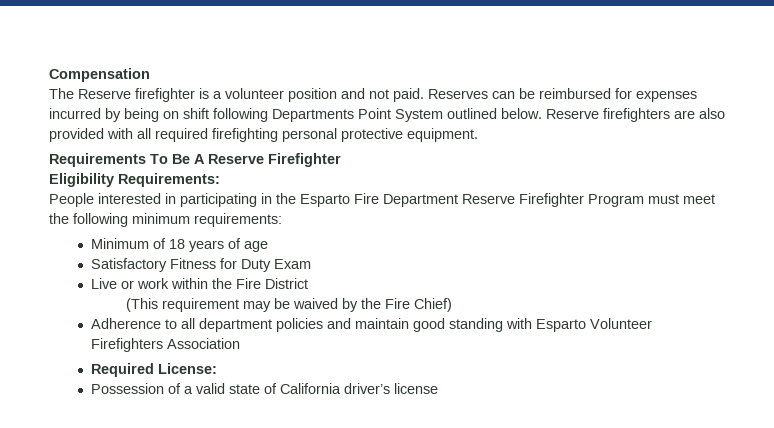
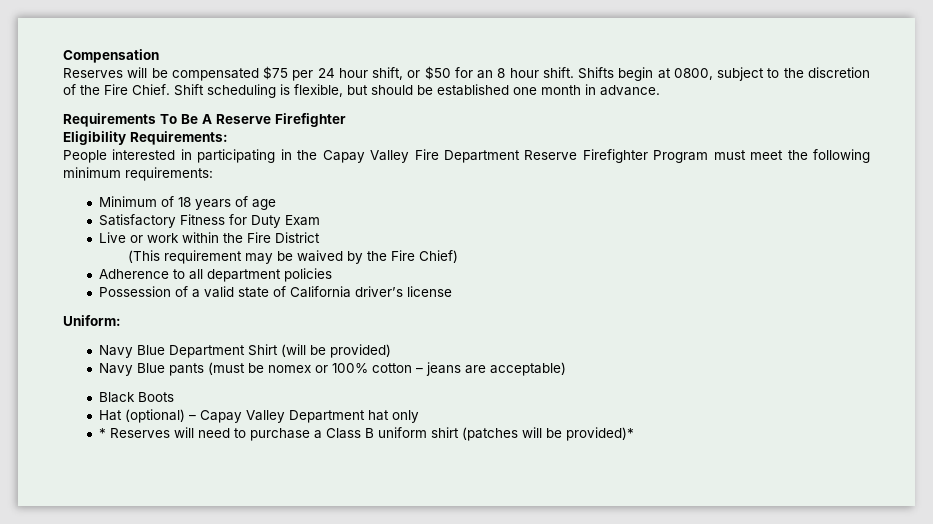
- The Reserve firefighter is a volunteer position and not paid. Reserves can be reimbursed for expenses incurred by being on shift following Departments Point System outlined below. Reserve firefighters are also provided with all required firefighting personal protective equipment.
+ Reserves will be compensated $75 per 24 hour shift, or $50 for an 8 hour shift. Shifts begin at 0800, subject to the discretion of the Fire Chief. Shift scheduling is flexible, but should be established one month in advance.
- People interested in participating in the Esparto Fire Department Reserve Firefighter Program must meet the following minimum requirements:
+ People interested in participating in the Capay Valley Fire Department Reserve Firefighter Program must meet the following minimum requirements:
- Adherence to all department policies and maintain good standing with Esparto Volunteer Firefighters Association
- Required License:
+ Adherence to all department policies
+ Uniform:
+ Navy Blue Department Shirt (will be provided)
+ Navy Blue pants (must be nomex or 100% cotton – jeans are acceptable)
+ Black Boots
+ Hat (optional) – Capay Valley Department hat only
+ * Reserves will need to purchase a Class B uniform shirt (patches will be provided)*

